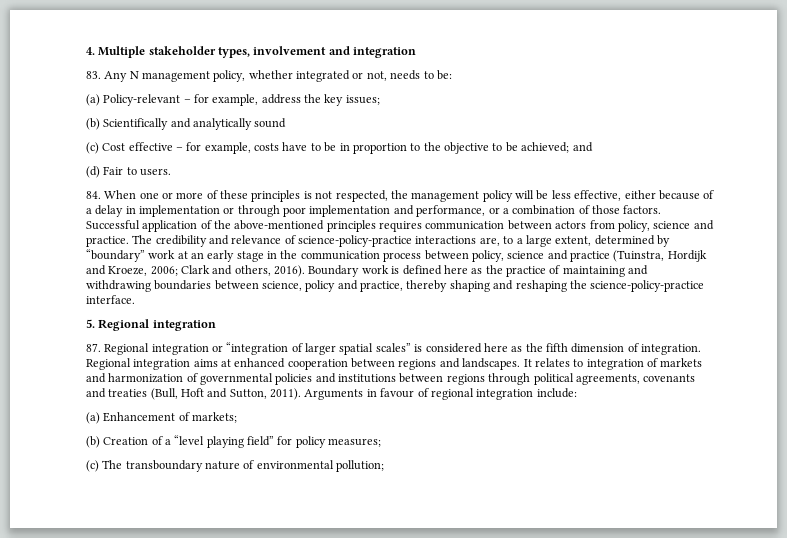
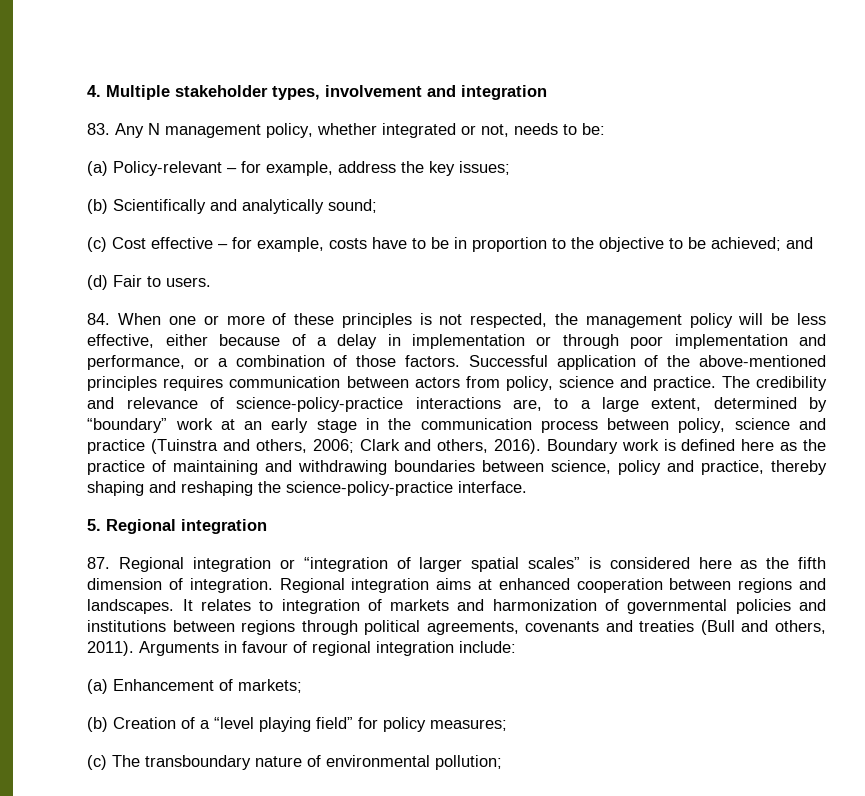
- (b) Scientifically and analytically sound
+ (b) Scientifically and analytically sound;
- The credibility and relevance of science-policy-practice interactions are, to a large extent, determined by “boundary” work at an early stage in the communication process between policy, science and practice (Tuinstra, Hordijk and Kroeze, 2006; Clark and others, 2016).
+ The credibility and relevance of science-policy-practice interactions are, to a large extent, determined by “boundary” work at an early stage in the communication process between policy, science and practice (Tuinstra and others, 2006; Clark and others, 2016).
- It relates to integration of markets and harmonization of governmental policies and institutions between regions through political agreements, covenants and treaties (Bull, Hoft and Sutton, 2011).
+ It relates to integration of markets and harmonization of governmental policies and institutions between regions through political agreements, covenants and treaties (Bull and others, 2011).

